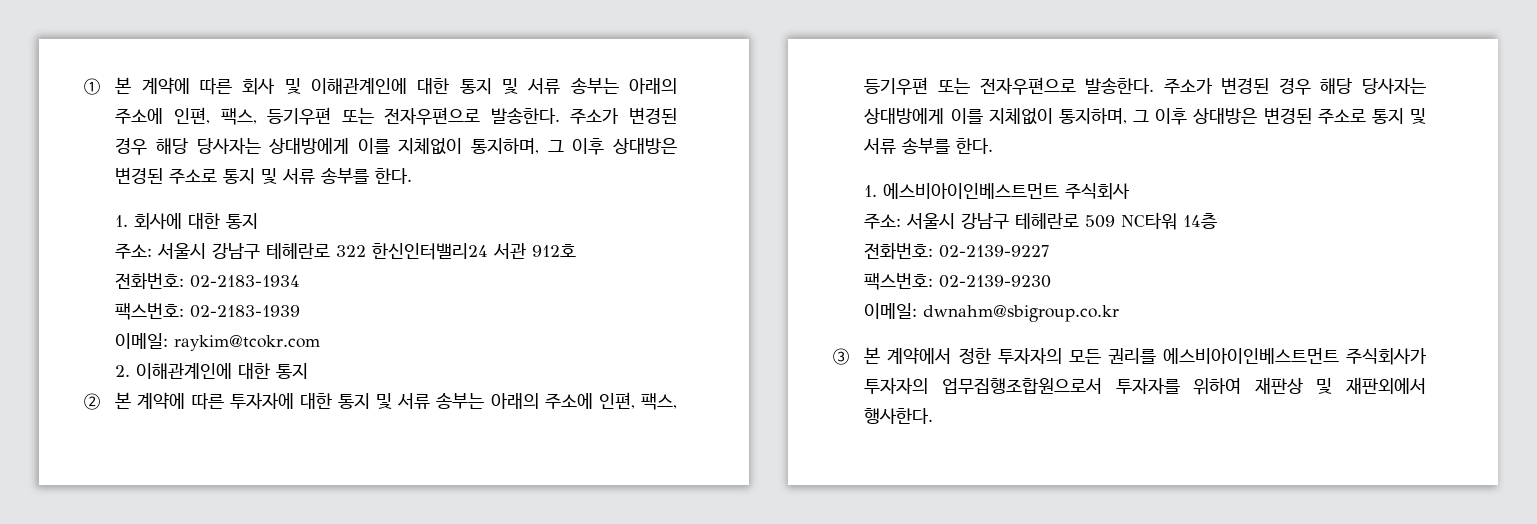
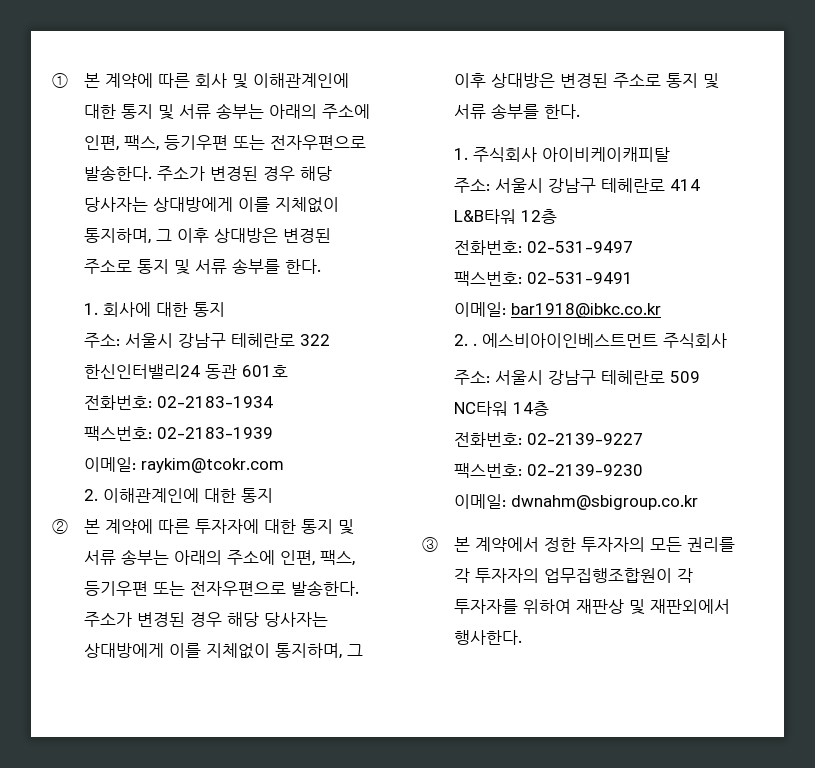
- 주소: 서울시 강남구 테헤란로 322 한신인터밸리24 서관 912호
+ 주소: 서울시 강남구 테헤란로 322 한신인터밸리24 동관 601호
- 1. 에스비아이인베스트먼트 주식회사
+ 1. 주식회사 아이비케이캐피탈
+ 주소: 서울시 강남구 테헤란로 414 L&B타워 12층
+ 전화번호: 02-531-9497
+ 팩스번호: 02-531-9491
+ 이메일: bar1918@ibkc.co.kr
+ 2. . 에스비아이인베스트먼트 주식회사
- ③ 본 계약에서 정한 투자자의 모든 권리를 에스비아이인베스트먼트 주식회사가 투자자의 업무집행조합원으로서 투자자를 위하여 재판상 및 재판외에서 행사한다.
+ ③ 본 계약에서 정한 투자자의 모든 권리를 각 투자자의 업무집행조합원이 각 투자자를 위하여 재판상 및 재판외에서 행사한다.

